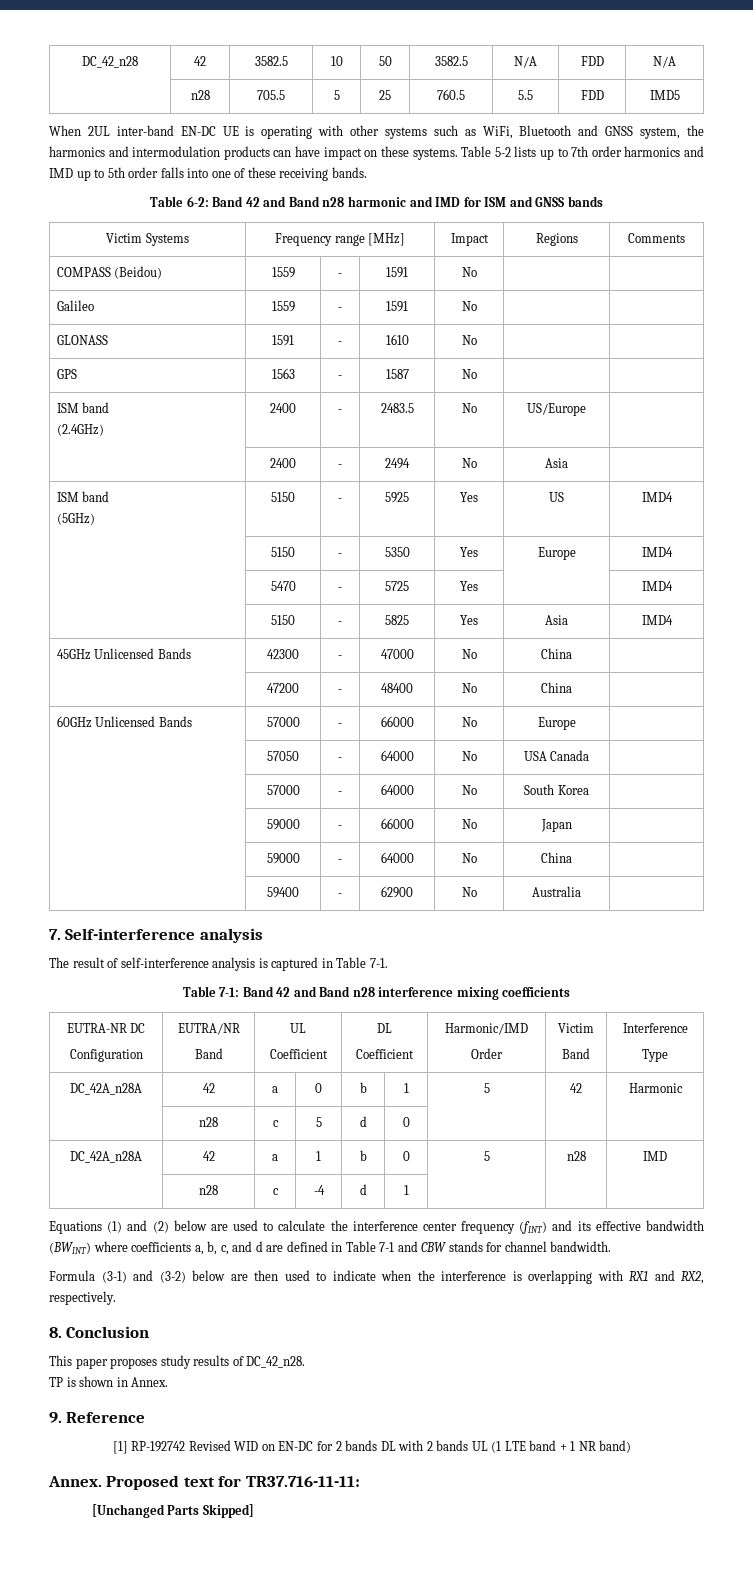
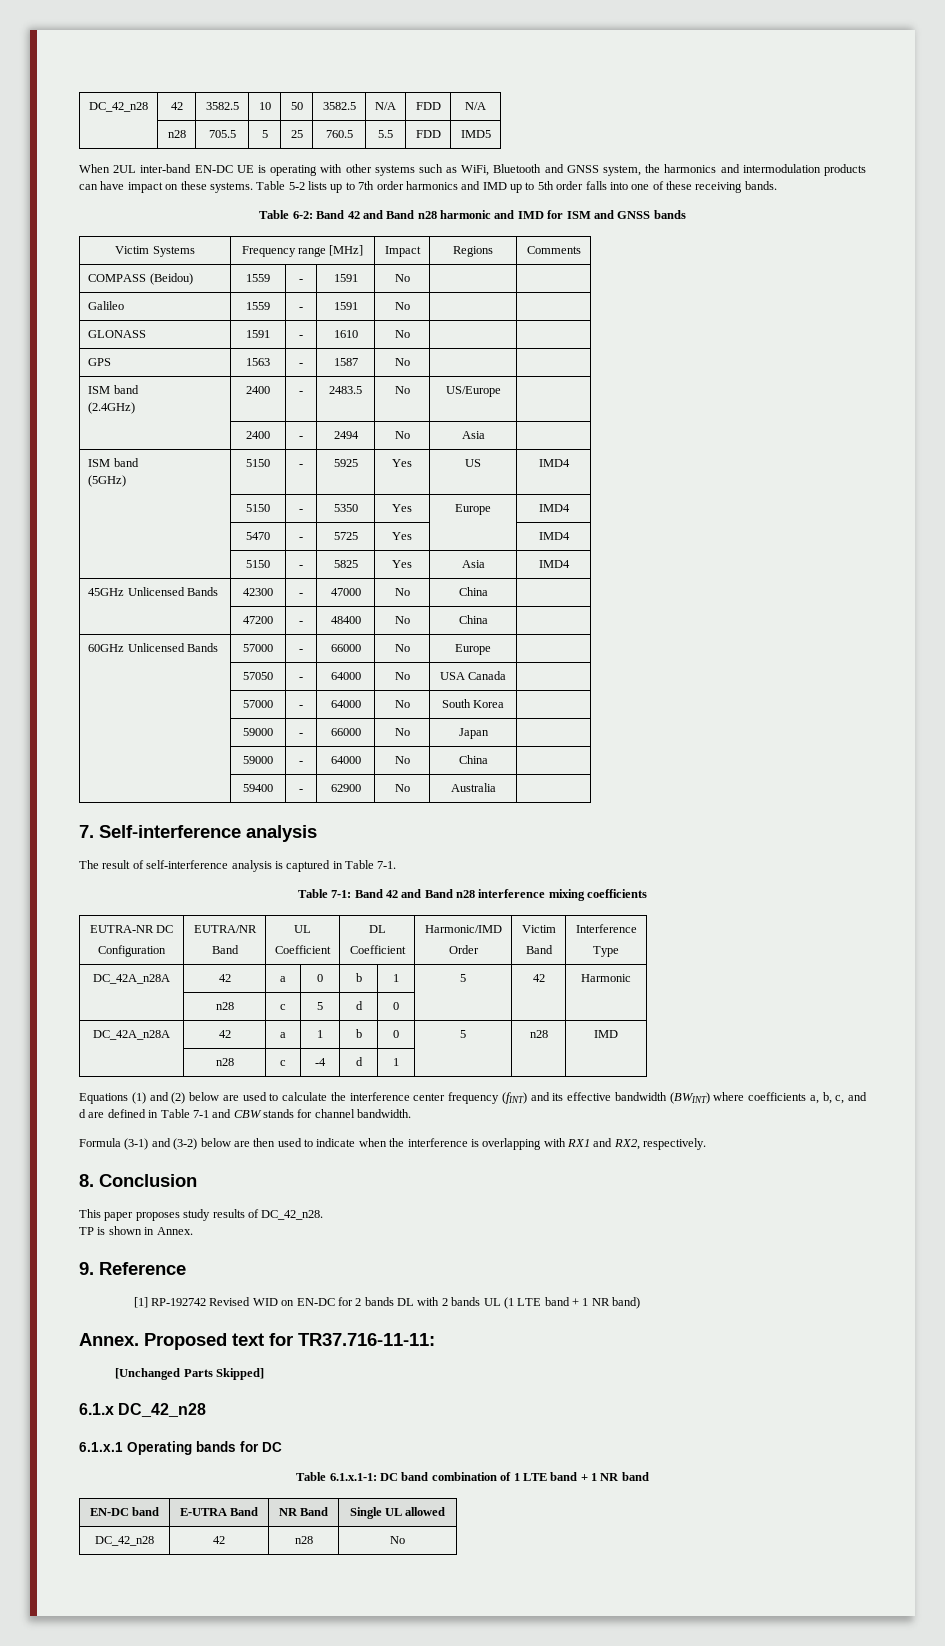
+ 6.1.x DC_42_n28
+ 6.1.x.1 Operating bands for DC
+ Table 6.1.x.1-1: DC band combination of 1 LTE band + 1 NR band
+ EN-DC band | E-UTRA Band | NR Band | Single UL allowed
+ DC_42_n28 | 42 | n28 | No

